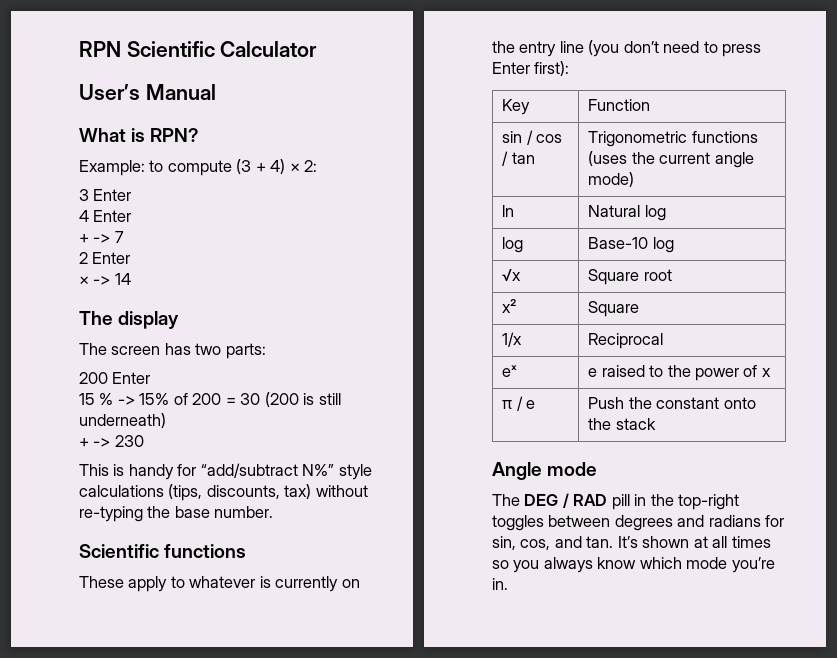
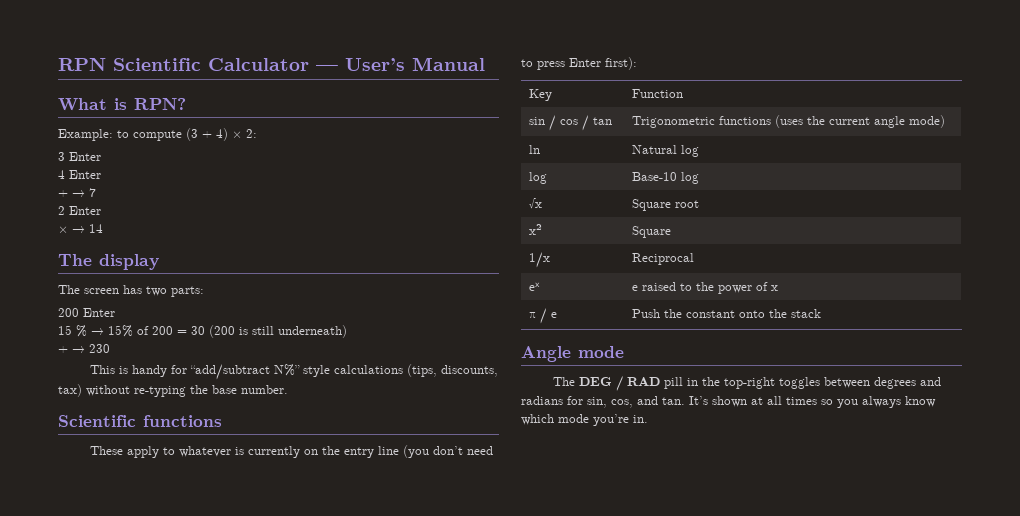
- RPN Scientific Calculator
- User’s Manual
+ RPN Scientific Calculator — User’s Manual
- + -> 7
+ + → 7
- × -> 14
+ × → 14
- 15 % -> 15% of 200 = 30 (200 is still underneath)
+ 15 % → 15% of 200 = 30 (200 is still underneath)
- + -> 230
+ + → 230

